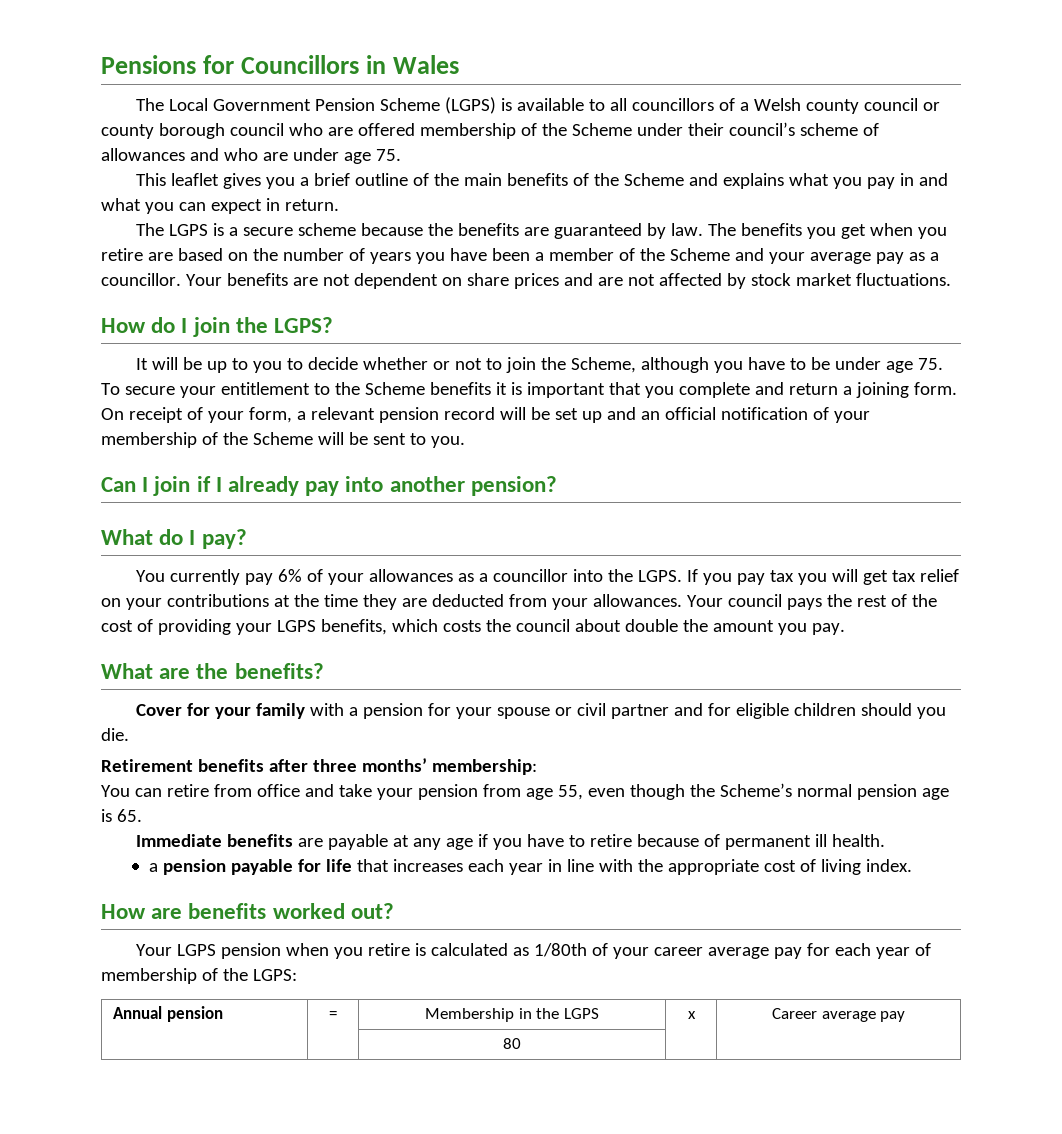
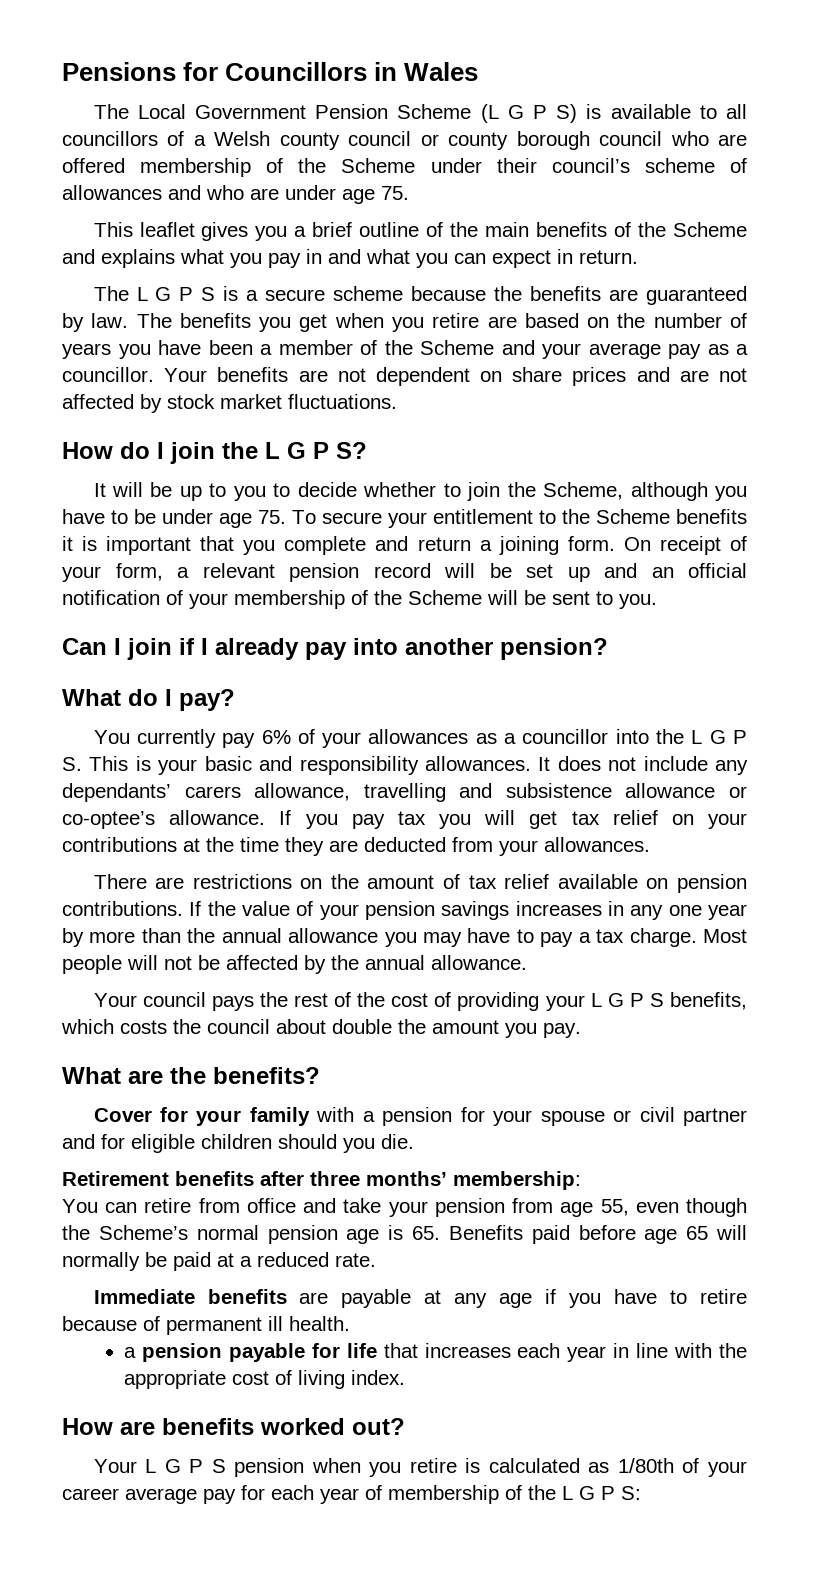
- The Local Government Pension Scheme (LGPS) is available to all councillors of a Welsh county council or county borough council who are offered membership of the Scheme under their council’s scheme of allowances and who are under age 75.
+ The Local Government Pension Scheme (L G P S) is available to all councillors of a Welsh county council or county borough council who are offered membership of the Scheme under their council’s scheme of allowances and who are under age 75.
- The LGPS is a secure scheme because the benefits are guaranteed by law.
+ The L G P S is a secure scheme because the benefits are guaranteed by law.
- How do I join the LGPS?
+ How do I join the L G P S?
- It will be up to you to decide whether or not to join the Scheme, although you have to be under age 75. To secure your entitlement to the Scheme benefits it is important that you complete and return a joining form.
+ It will be up to you to decide whether to join the Scheme, although you have to be under age 75. To secure your entitlement to the Scheme benefits it is important that you complete and return a joining form.
- You currently pay 6% of your allowances as a councillor into the LGPS.
+ You currently pay 6% of your allowances as a councillor into the L G P S. This is your basic and responsibility allowances. It does not include any dependants’ carers allowance, travelling and subsistence allowance or co-optee’s allowance.
- If you pay tax you will get tax relief on your contributions at the time they are deducted from your allowances. Your council pays the rest of the cost of providing your LGPS benefits, which costs the council about double the amount you pay.
+ If you pay tax you will get tax relief on your contributions at the time they are deducted from your allowances.
+ There are restrictions on the amount of tax relief available on pension contributions. If the value of your pension savings increases in any one year by more than the annual allowance you may have to pay a tax charge. Most people will not be affected by the annual allowance.
+ Your council pays the rest of the cost of providing your L G P S benefits, which costs the council about double the amount you pay.
- You can retire from office and take your pension from age 55, even though the Scheme’s normal pension age is 65.
+ You can retire from office and take your pension from age 55, even though the Scheme’s normal pension age is 65. Benefits paid before age 65 will normally be paid at a reduced rate.
- Your LGPS pension when you retire is calculated as 1/80th of your career average pay for each year of membership of the LGPS:
- Annual pension | = | Membership in the LGPS | x | Career average pay
- | | 80 | |
+ Your L G P S pension when you retire is calculated as 1/80th of your career average pay for each year of membership of the L G P S:

